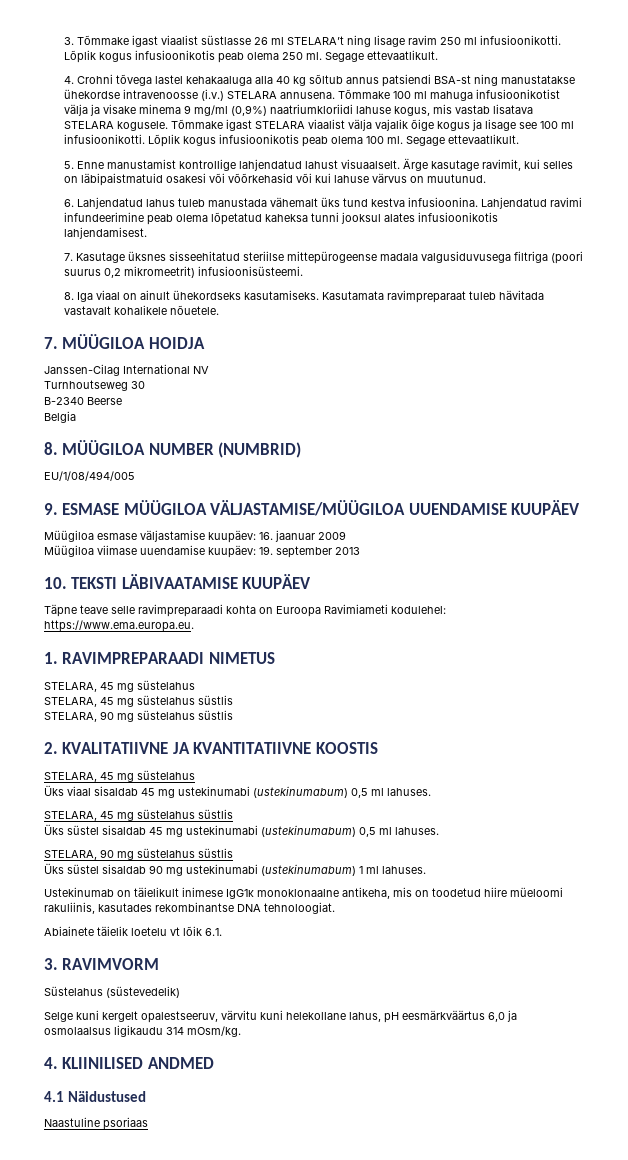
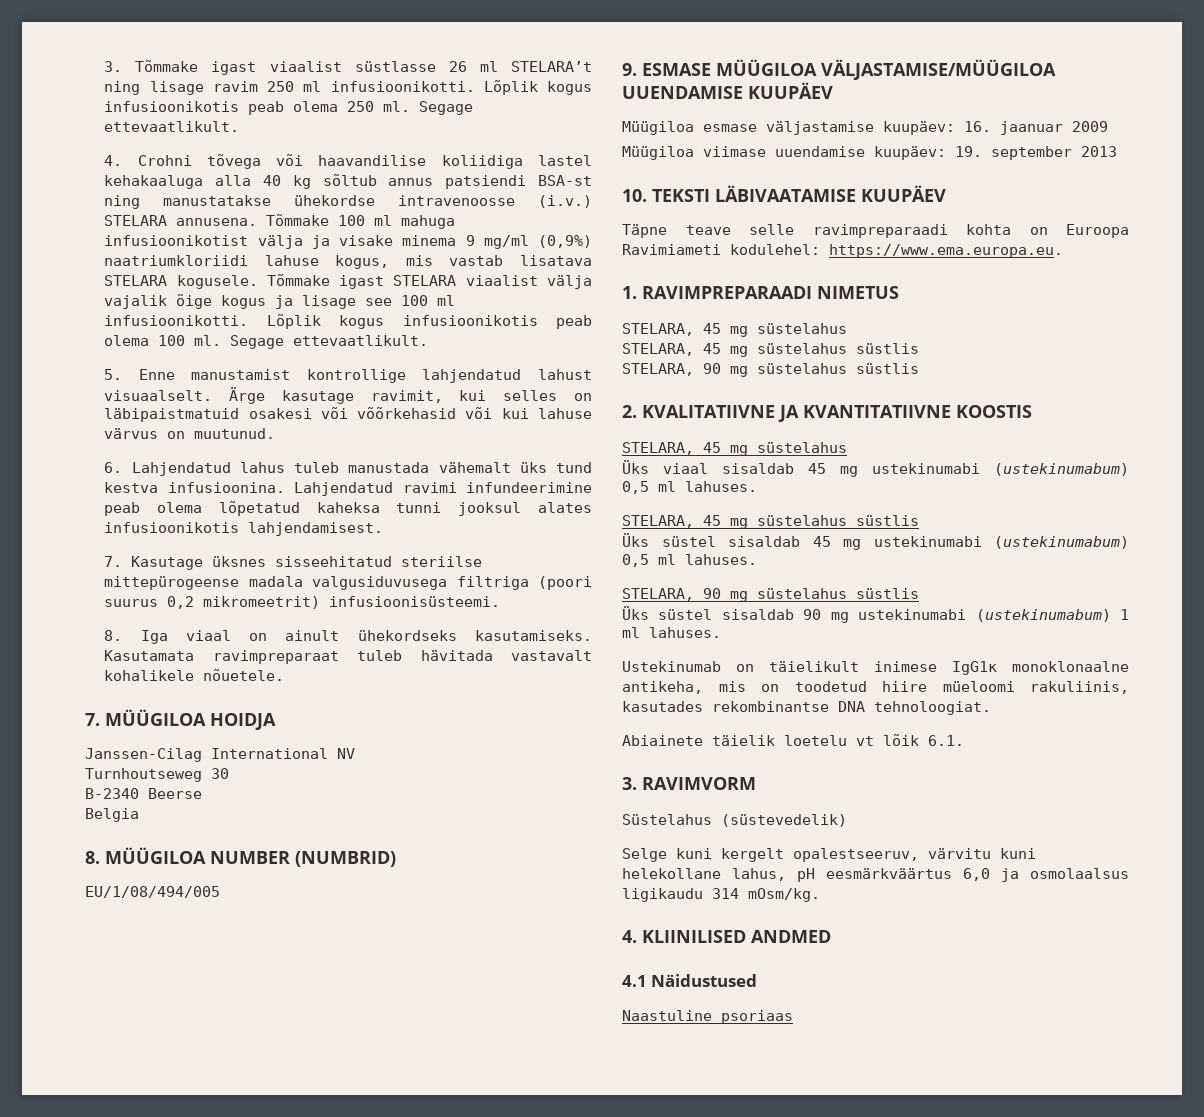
- 4. Crohni tõvega lastel kehakaaluga alla 40 kg sõltub annus patsiendi BSA-st ning manustatakse ühekordse intravenoosse (i.v.) STELARA annusena.
+ 4. Crohni tõvega või haavandilise koliidiga lastel kehakaaluga alla 40 kg sõltub annus patsiendi BSA-st ning manustatakse ühekordse intravenoosse (i.v.) STELARA annusena.

